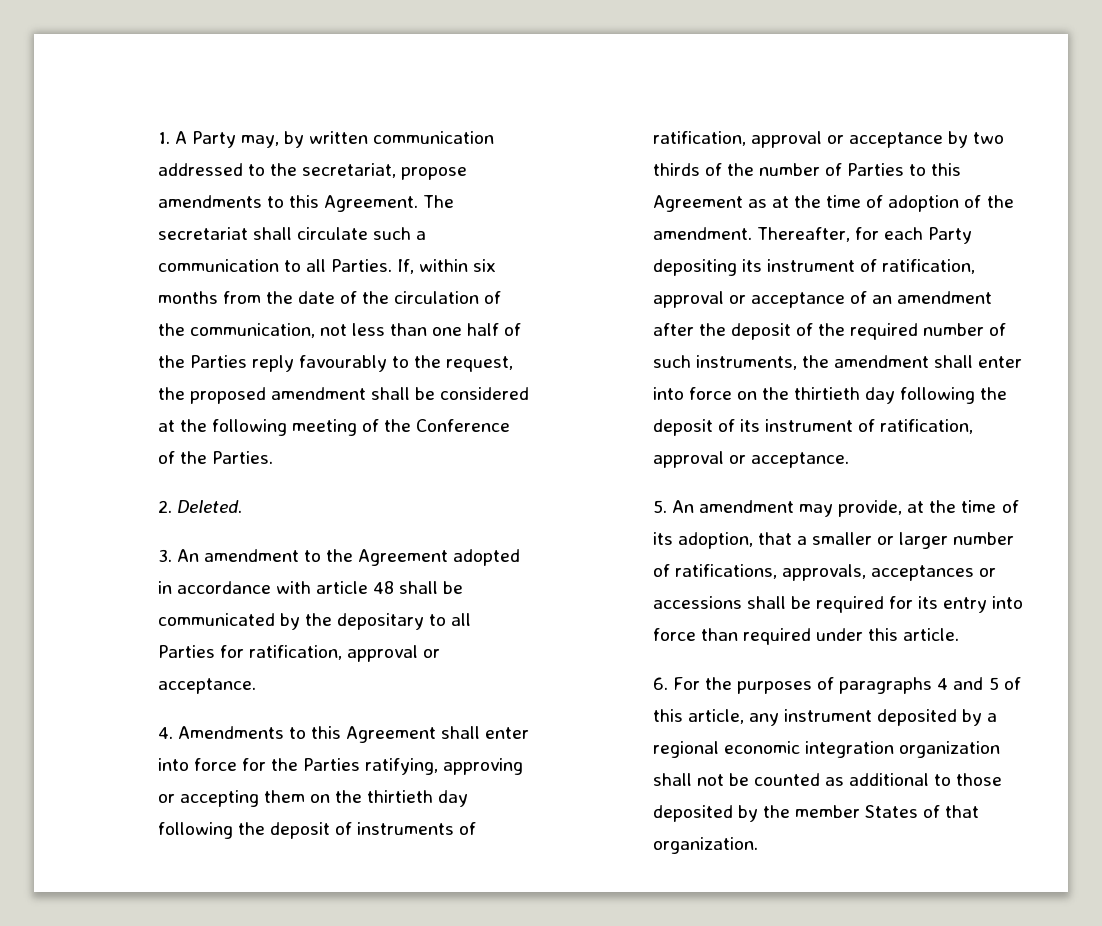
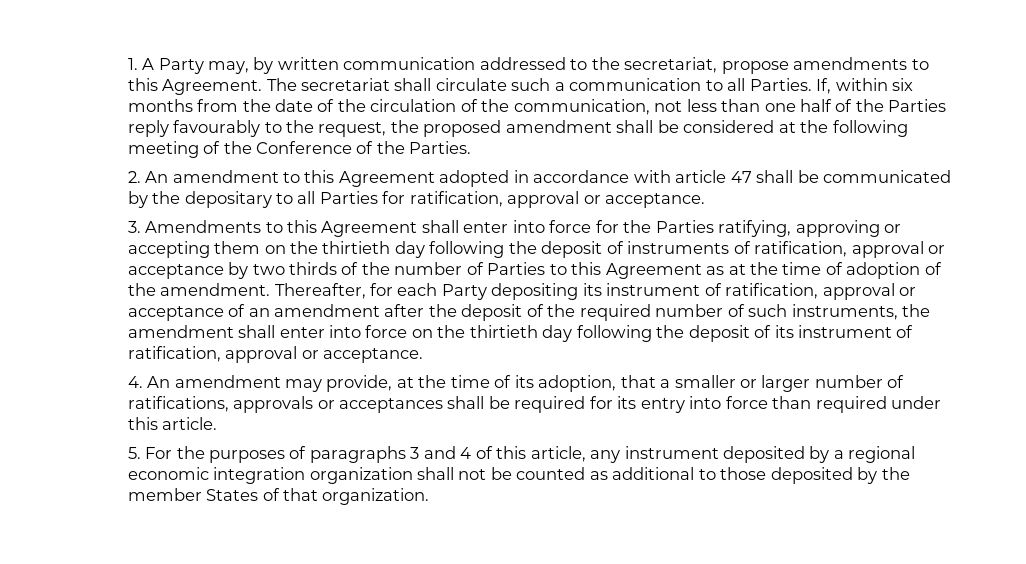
- 2. Deleted.
- 3. An amendment to the Agreement adopted in accordance with article 48 shall be communicated by the depositary to all Parties for ratification, approval or acceptance.
+ 2. An amendment to this Agreement adopted in accordance with article 47 shall be communicated by the depositary to all Parties for ratification, approval or acceptance.
- 4. Amendments to this Agreement shall enter into force for the Parties ratifying, approving or accepting them on the thirtieth day following the deposit of instruments of ratification, approval or acceptance by two thirds of the number of Parties to this Agreement as at the time of adoption of the amendment.
+ 3. Amendments to this Agreement shall enter into force for the Parties ratifying, approving or accepting them on the thirtieth day following the deposit of instruments of ratification, approval or acceptance by two thirds of the number of Parties to this Agreement as at the time of adoption of the amendment.
- 5. An amendment may provide, at the time of its adoption, that a smaller or larger number of ratifications, approvals, acceptances or accessions shall be required for its entry into force than required under this article.
+ 4. An amendment may provide, at the time of its adoption, that a smaller or larger number of ratifications, approvals or acceptances shall be required for its entry into force than required under this article.
- 6. For the purposes of paragraphs 4 and 5 of this article, any instrument deposited by a regional economic integration organization shall not be counted as additional to those deposited by the member States of that organization.
+ 5. For the purposes of paragraphs 3 and 4 of this article, any instrument deposited by a regional economic integration organization shall not be counted as additional to those deposited by the member States of that organization.

